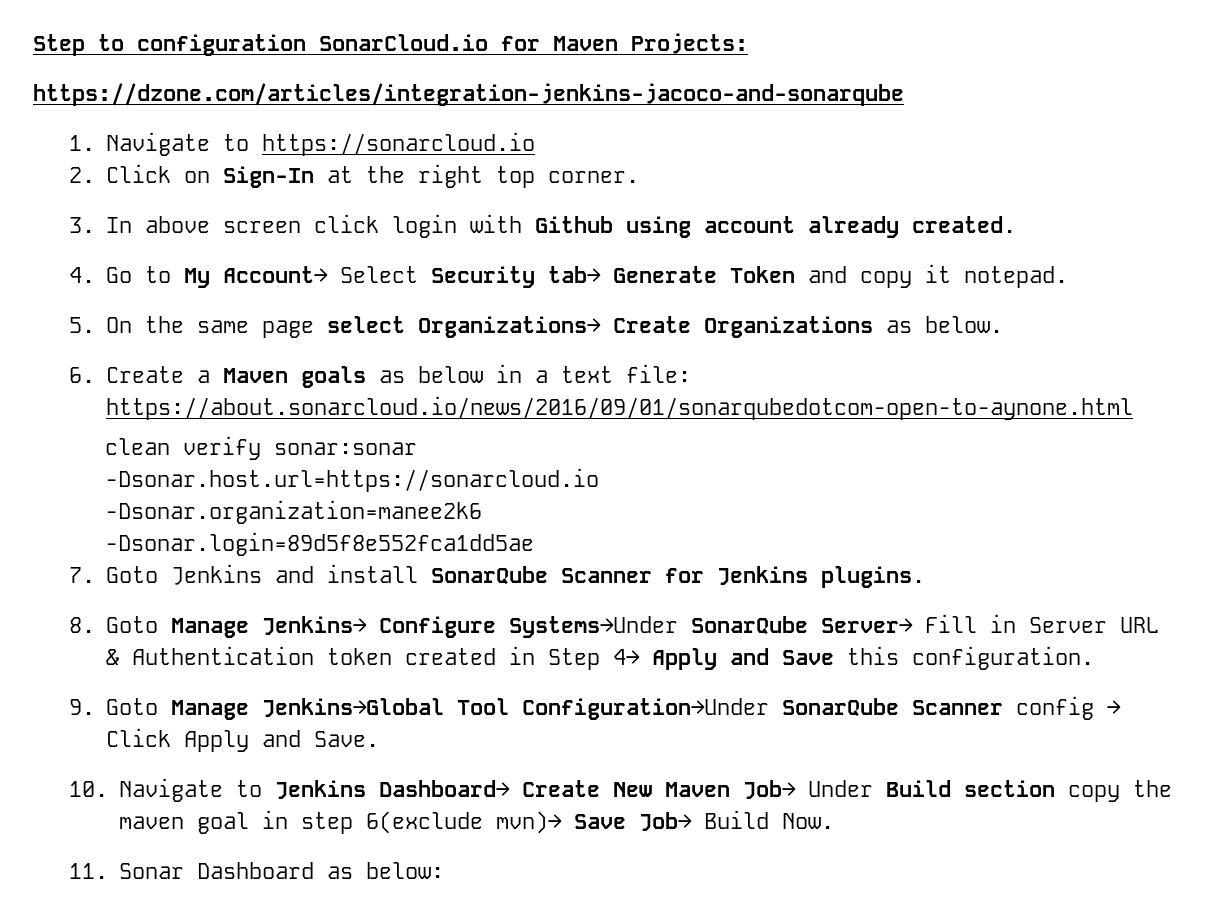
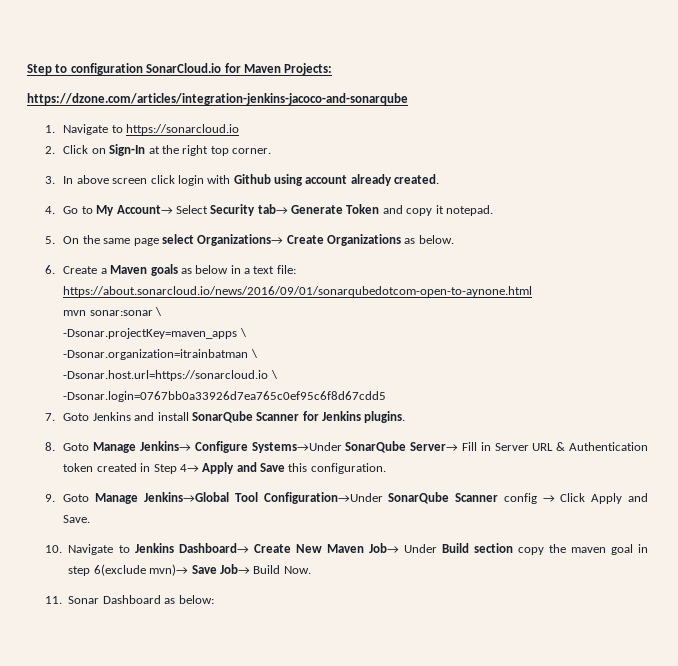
- clean verify sonar:sonar
+ mvn sonar:sonar \
+ -Dsonar.projectKey=maven_apps \
+ -Dsonar.organization=itrainbatman \
- -Dsonar.host.url=https://sonarcloud.io
- -Dsonar.organization=manee2k6
- -Dsonar.login=89d5f8e552fca1dd5ae
+ -Dsonar.host.url=https://sonarcloud.io \
+ -Dsonar.login=0767bb0a33926d7ea765c0ef95c6f8d67cdd5

